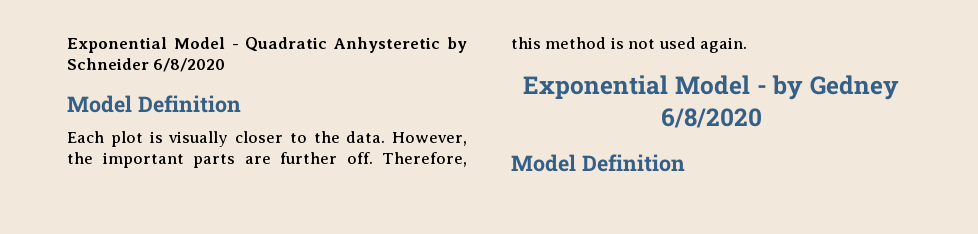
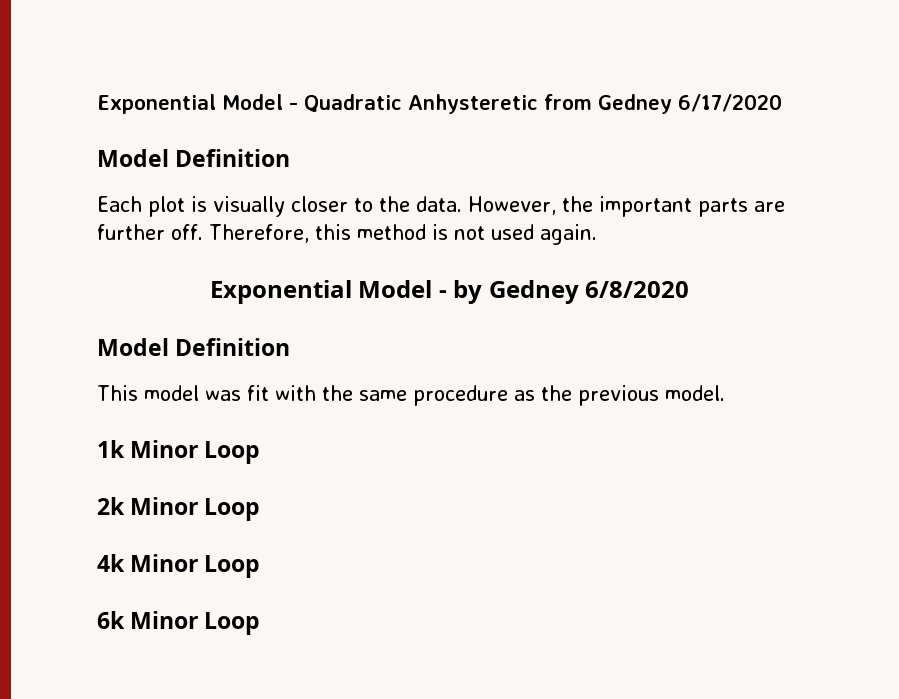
- Exponential Model - Quadratic Anhysteretic by Schneider 6/8/2020
+ Exponential Model - Quadratic Anhysteretic from Gedney 6/17/2020
+ This model was fit with the same procedure as the previous model.
+ 1k Minor Loop
+ 2k Minor Loop
+ 4k Minor Loop
+ 6k Minor Loop

